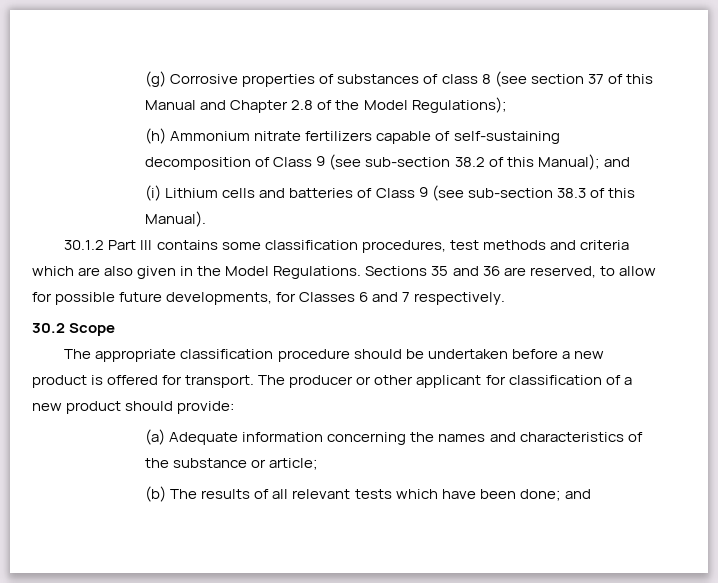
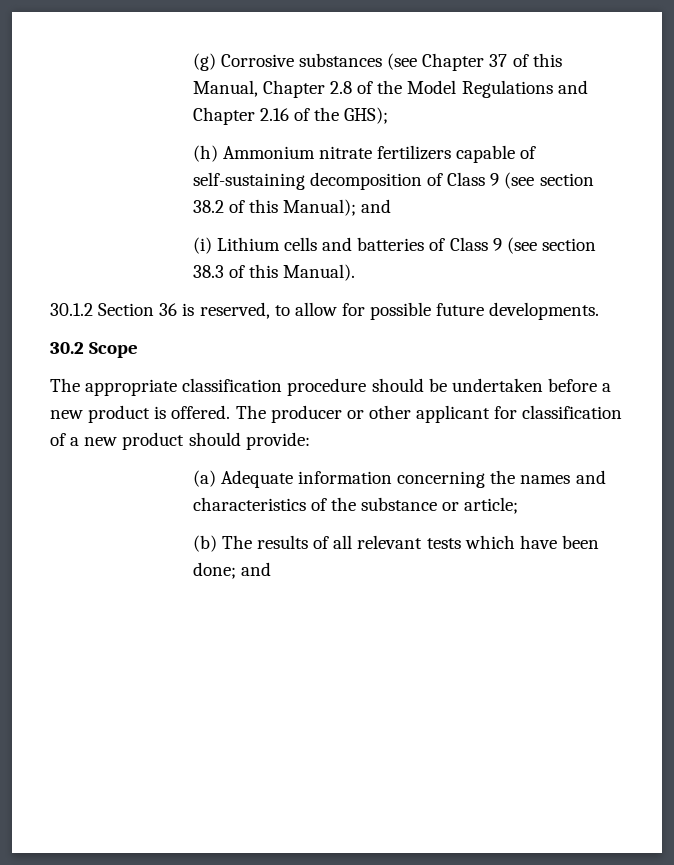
- (g) Corrosive properties of substances of class 8 (see section 37 of this Manual and Chapter 2.8 of the Model Regulations);
+ (g) Corrosive substances (see Chapter 37 of this Manual, Chapter 2.8 of the Model Regulations and Chapter 2.16 of the GHS);
- (h) Ammonium nitrate fertilizers capable of self-sustaining decomposition of Class 9 (see sub-section 38.2 of this Manual); and
+ (h) Ammonium nitrate fertilizers capable of self-sustaining decomposition of Class 9 (see section 38.2 of this Manual); and
- (i) Lithium cells and batteries of Class 9 (see sub-section 38.3 of this Manual).
+ (i) Lithium cells and batteries of Class 9 (see section 38.3 of this Manual).
- 30.1.2 Part III contains some classification procedures, test methods and criteria which are also given in the Model Regulations. Sections 35 and 36 are reserved, to allow for possible future developments, for Classes 6 and 7 respectively.
+ 30.1.2 Section 36 is reserved, to allow for possible future developments.
- The appropriate classification procedure should be undertaken before a new product is offered for transport.
+ The appropriate classification procedure should be undertaken before a new product is offered.

